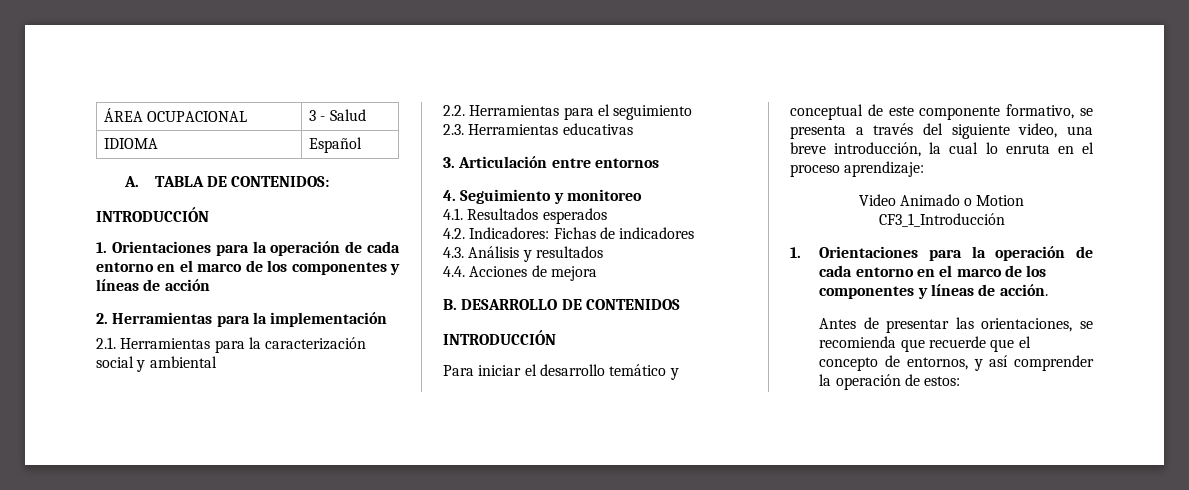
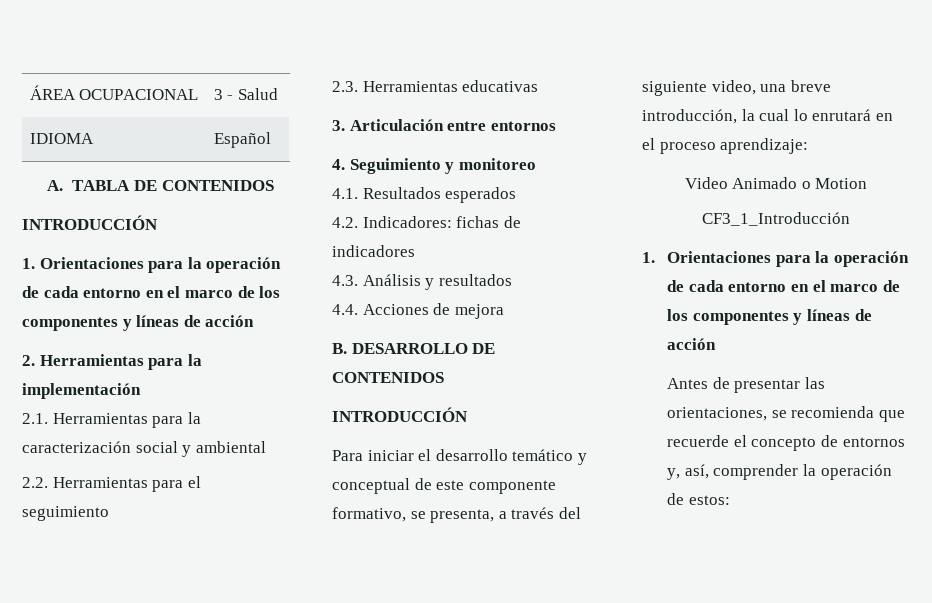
- A. TABLA DE CONTENIDOS:
+ A. TABLA DE CONTENIDOS
- 4.2. Indicadores: Fichas de indicadores
+ 4.2. Indicadores: fichas de indicadores
- Para iniciar el desarrollo temático y conceptual de este componente formativo, se presenta a través del siguiente video, una breve introducción, la cual lo enruta en el proceso aprendizaje:
+ Para iniciar el desarrollo temático y conceptual de este componente formativo, se presenta, a través del siguiente video, una breve introducción, la cual lo enrutará en el proceso aprendizaje:
  CF3_1_Introducción
- 1. Orientaciones para la operación de cada entorno en el marco de los componentes y líneas de acción.
+ 1. Orientaciones para la operación de cada entorno en el marco de los componentes y líneas de acción
- Antes de presentar las orientaciones, se recomienda que recuerde que el concepto de entornos, y así comprender la operación de estos:
+ Antes de presentar las orientaciones, se recomienda que recuerde el concepto de entornos y, así, comprender la operación de estos:

